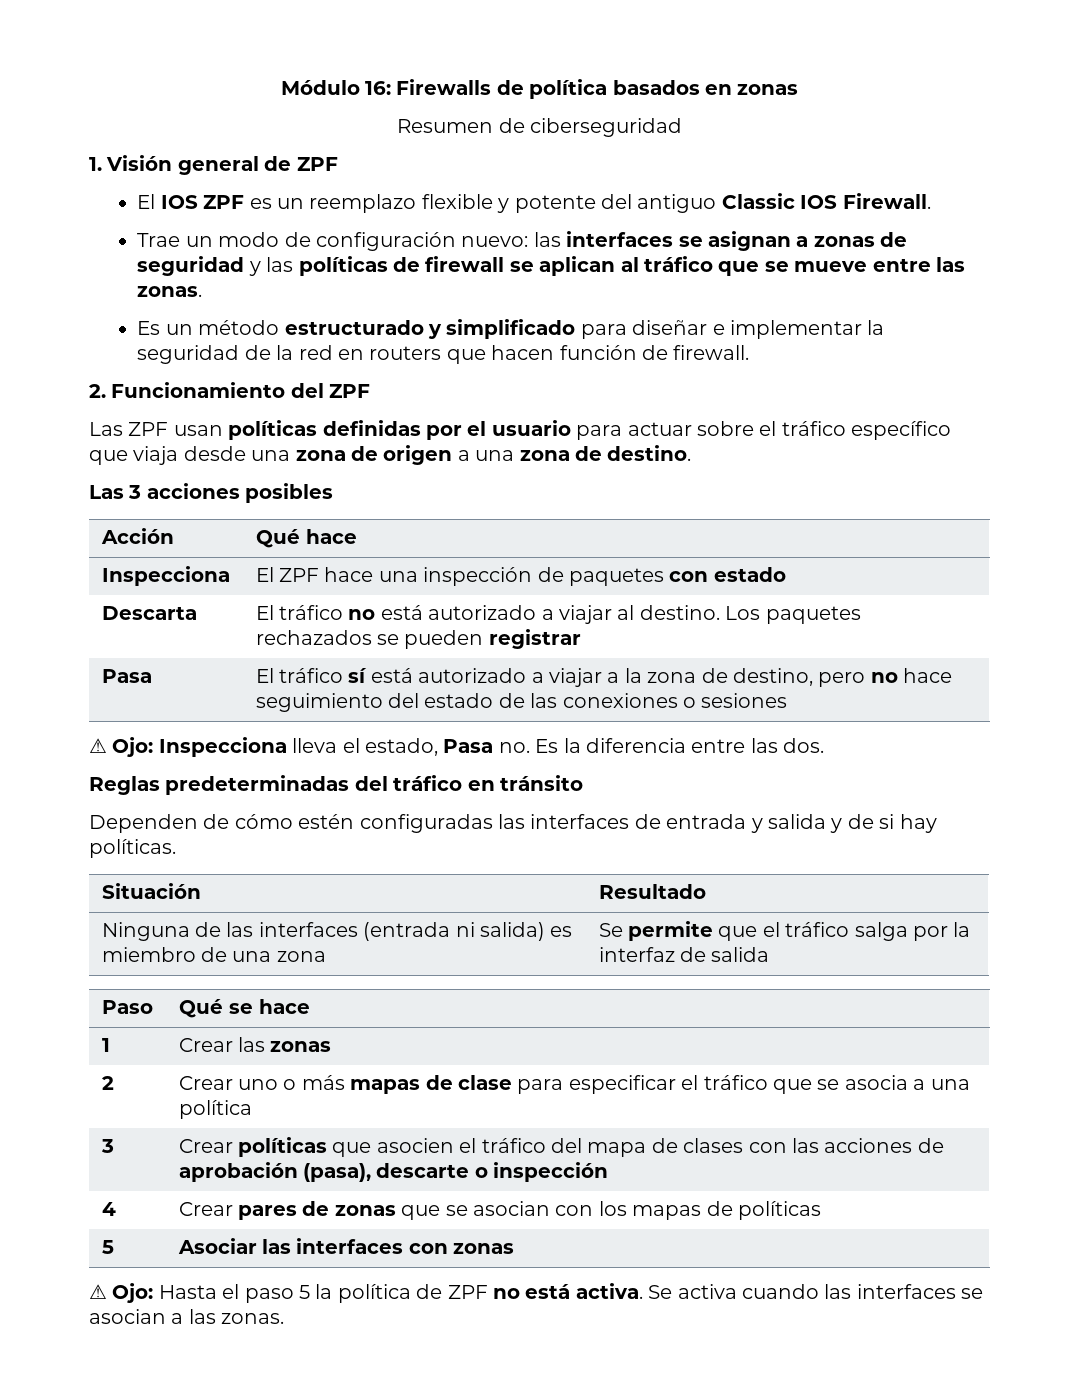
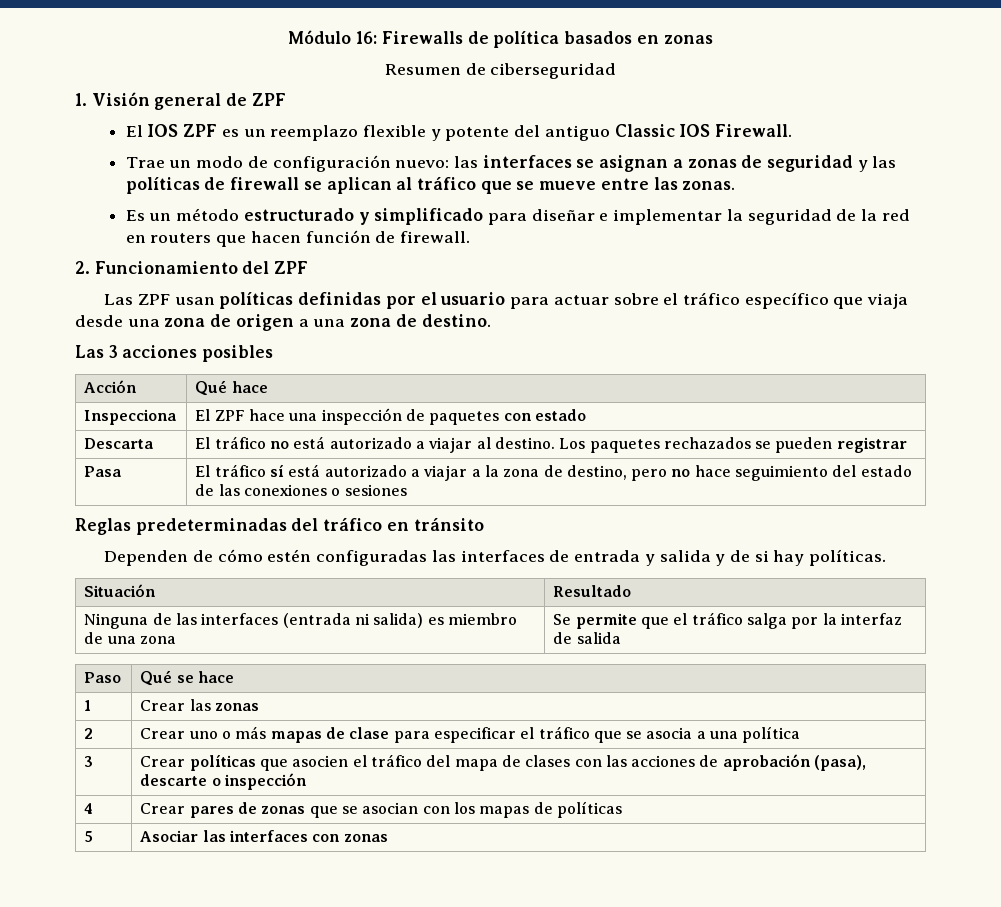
- ⚠ Ojo: Inspecciona lleva el estado, Pasa no. Es la diferencia entre las dos.
- ⚠ Ojo: Hasta el paso 5 la política de ZPF no está activa. Se activa cuando las interfaces se asocian a las zonas.

